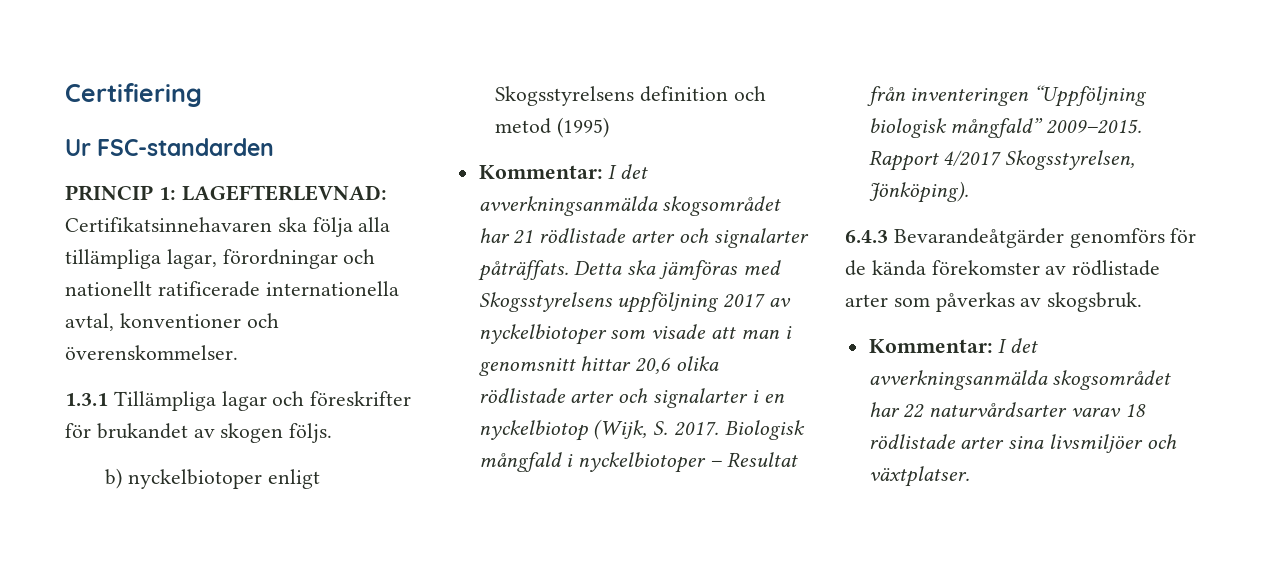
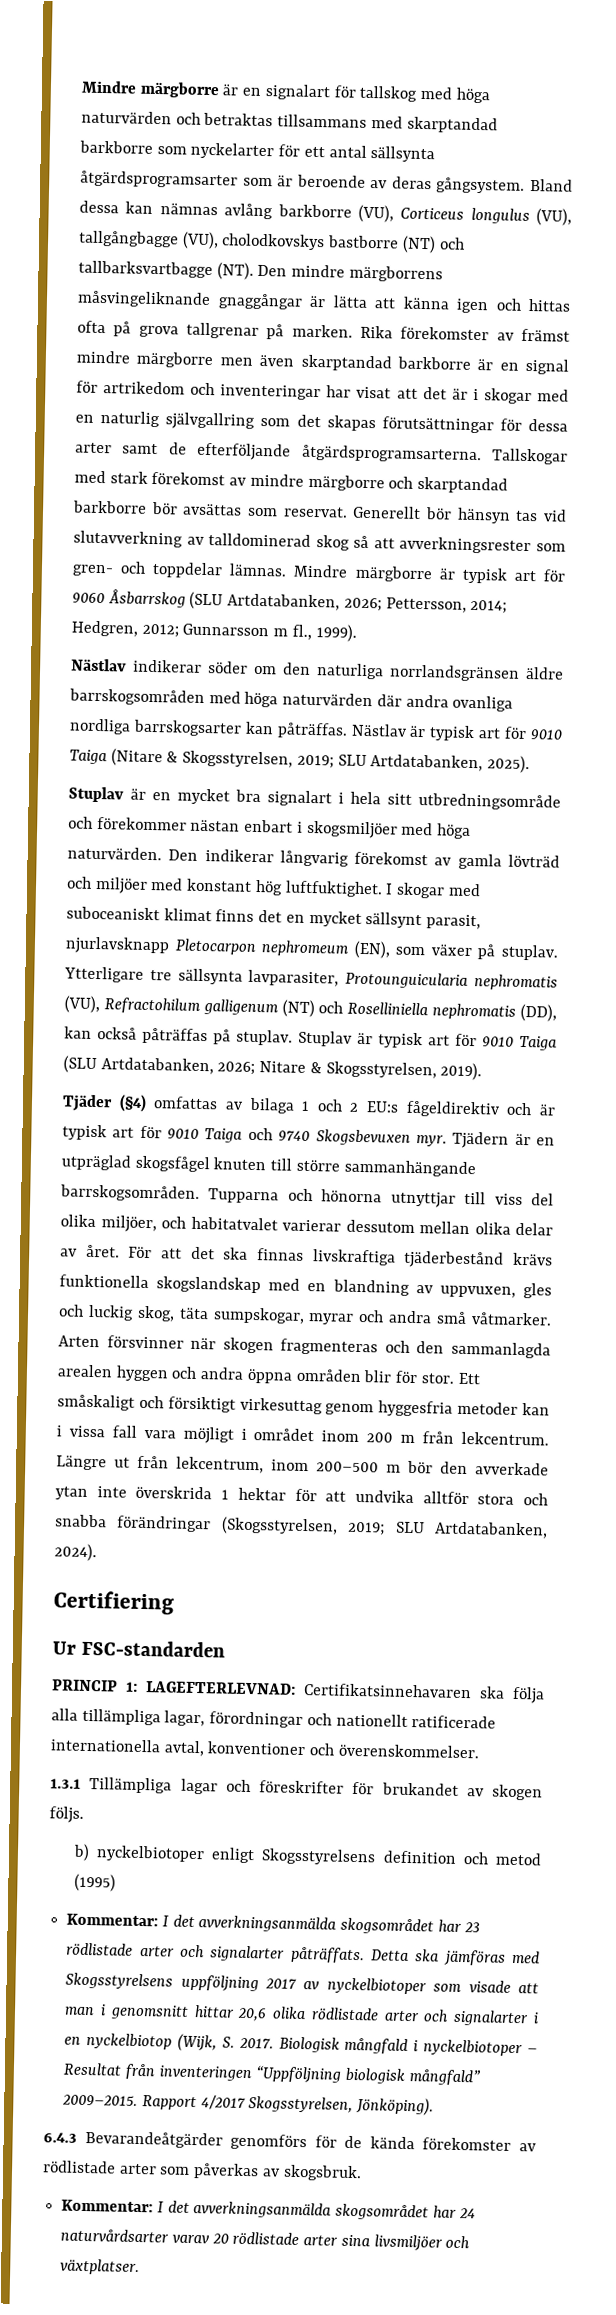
+ Mindre märgborre är en signalart för tallskog med höga naturvärden och betraktas tillsammans med skarptandad barkborre som nyckelarter för ett antal sällsynta åtgärdsprogramsarter som är beroende av deras gångsystem. Bland dessa kan nämnas avlång barkborre (VU), Corticeus longulus (VU), tallgångbagge (VU), cholodkovskys bastborre (NT) och tallbarksvartbagge (NT). Den mindre märgborrens måsvingeliknande gnaggångar är lätta att känna igen och hittas ofta på grova tallgrenar på marken. Rika förekomster av främst mindre märgborre men även skarptandad barkborre är en signal för artrikedom och inventeringar har visat att det är i skogar med en naturlig självgallring som det skapas förutsättningar för dessa arter samt de efterföljande åtgärdsprogramsarterna. Tallskogar med stark förekomst av mindre märgborre och skarptandad barkborre bör avsättas som reservat. Generellt bör hänsyn tas vid slutavverkning av talldominerad skog så att avverkningsrester som gren- och toppdelar lämnas. Mindre märgborre är typisk art för 9060 Åsbarrskog (SLU Artdatabanken, 2026; Pettersson, 2014; Hedgren, 2012; Gunnarsson m fl., 1999).
+ Nästlav indikerar söder om den naturliga norrlandsgränsen äldre barrskogsområden med höga naturvärden där andra ovanliga nordliga barrskogsarter kan påträffas. Nästlav är typisk art för 9010 Taiga (Nitare & Skogsstyrelsen, 2019; SLU Artdatabanken, 2025).
+ Stuplav är en mycket bra signalart i hela sitt utbredningsområde och förekommer nästan enbart i skogsmiljöer med höga naturvärden. Den indikerar långvarig förekomst av gamla lövträd och miljöer med konstant hög luftfuktighet. I skogar med suboceaniskt klimat finns det en mycket sällsynt parasit, njurlavsknapp Pletocarpon nephromeum (EN), som växer på stuplav. Ytterligare tre sällsynta lavparasiter, Protounguicularia nephromatis (VU), Refractohilum galligenum (NT) och Roselliniella nephromatis (DD), kan också påträffas på stuplav. Stuplav är typisk art för 9010 Taiga (SLU Artdatabanken, 2026; Nitare & Skogsstyrelsen, 2019).
+ Tjäder (§4) omfattas av bilaga 1 och 2 EU:s fågeldirektiv och är typisk art för 9010 Taiga och 9740 Skogsbevuxen myr. Tjädern är en utpräglad skogsfågel knuten till större sammanhängande barrskogsområden. Tupparna och hönorna utnyttjar till viss del olika miljöer, och habitatvalet varierar dessutom mellan olika delar av året. För att det ska finnas livskraftiga tjäderbestånd krävs funktionella skogslandskap med en blandning av uppvuxen, gles och luckig skog, täta sumpskogar, myrar och andra små våtmarker. Arten försvinner när skogen fragmenteras och den sammanlagda arealen hyggen och andra öppna områden blir för stor. Ett småskaligt och försiktigt virkesuttag genom hyggesfria metoder kan i vissa fall vara möjligt i området inom 200 m från lekcentrum. Längre ut från lekcentrum, inom 200–500 m bör den avverkade ytan inte överskrida 1 hektar för att undvika alltför stora och snabba förändringar (Skogsstyrelsen, 2019; SLU Artdatabanken, 2024).
- Kommentar: I det avverkningsanmälda skogsområdet har 21 rödlistade arter och signalarter påträffats.
+ Kommentar: I det avverkningsanmälda skogsområdet har 23 rödlistade arter och signalarter påträffats.
- Kommentar: I det avverkningsanmälda skogsområdet har 22 naturvårdsarter varav 18 rödlistade arter sina livsmiljöer och växtplatser.
+ Kommentar: I det avverkningsanmälda skogsområdet har 24 naturvårdsarter varav 20 rödlistade arter sina livsmiljöer och växtplatser.

